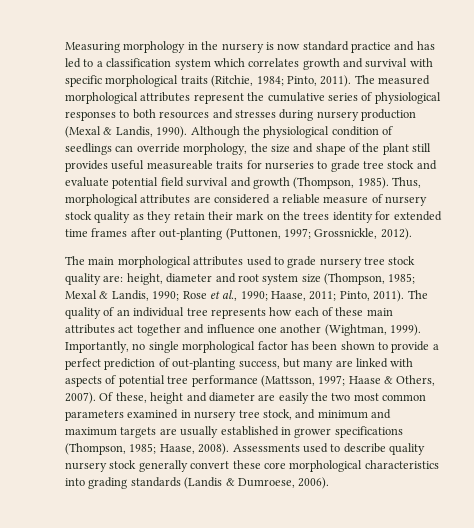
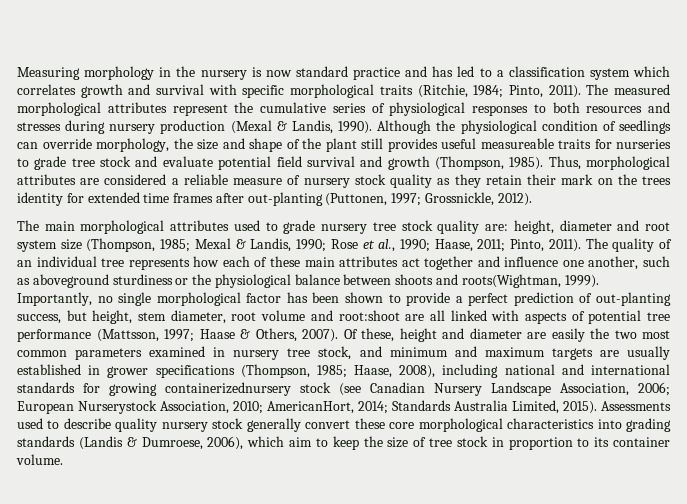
- The quality of an individual tree represents how each of these main attributes act together and influence one another (Wightman, 1999).
+ The quality of an individual tree represents how each of these main attributes act together and influence one another, such as aboveground sturdiness or the physiological balance between shoots and roots(Wightman, 1999).
- Importantly, no single morphological factor has been shown to provide a perfect prediction of out-planting success, but many are linked with aspects of potential tree performance (Mattsson, 1997; Haase & Others, 2007).
+ Importantly, no single morphological factor has been shown to provide a perfect prediction of out-planting success, but height, stem diameter, root volume and root:shoot are all linked with aspects of potential tree performance (Mattsson, 1997; Haase & Others, 2007).
- Of these, height and diameter are easily the two most common parameters examined in nursery tree stock, and minimum and maximum targets are usually established in grower specifications (Thompson, 1985; Haase, 2008).
+ Of these, height and diameter are easily the two most common parameters examined in nursery tree stock, and minimum and maximum targets are usually established in grower specifications (Thompson, 1985; Haase, 2008), including national and international standards for growing containerizednursery stock (see Canadian Nursery Landscape Association, 2006; European Nurserystock Association, 2010; AmericanHort, 2014; Standards Australia Limited, 2015).
- Assessments used to describe quality nursery stock generally convert these core morphological characteristics into grading standards (Landis & Dumroese, 2006).
+ Assessments used to describe quality nursery stock generally convert these core morphological characteristics into grading standards (Landis & Dumroese, 2006), which aim to keep the size of tree stock in proportion to its container volume.

